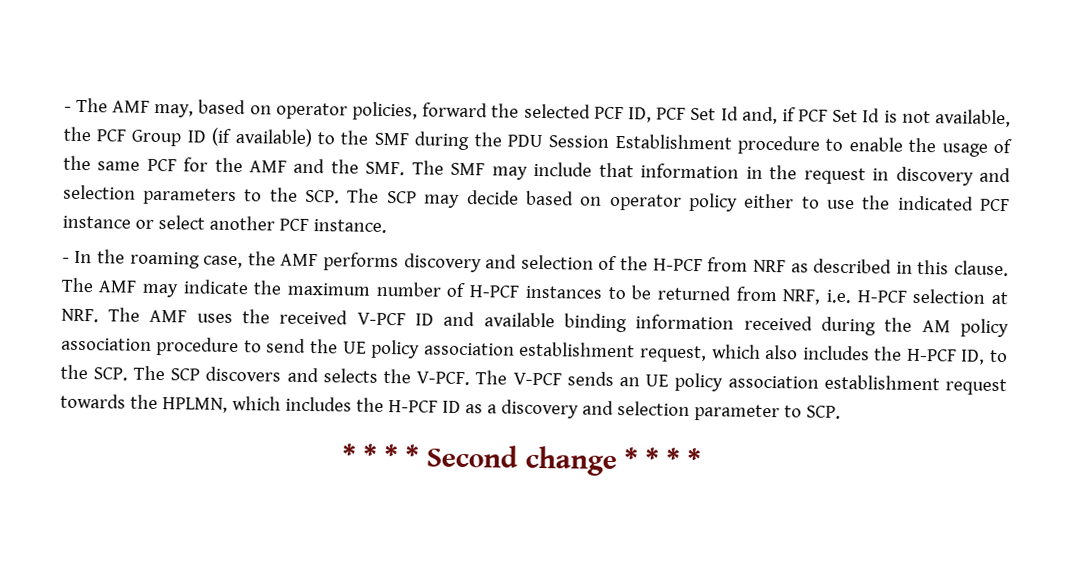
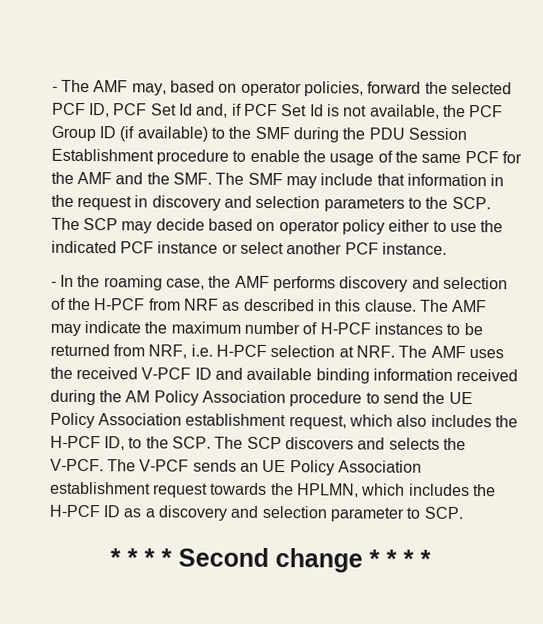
- The AMF may indicate the maximum number of H-PCF instances to be returned from NRF, i.e. H-PCF selection at NRF. The AMF uses the received V-PCF ID and available binding information received during the AM policy association procedure to send the UE policy association establishment request, which also includes the H-PCF ID, to the SCP. The SCP discovers and selects the V-PCF.
+ The AMF may indicate the maximum number of H-PCF instances to be returned from NRF, i.e. H-PCF selection at NRF. The AMF uses the received V-PCF ID and available binding information received during the AM Policy Association procedure to send the UE Policy Association establishment request, which also includes the H-PCF ID, to the SCP. The SCP discovers and selects the V-PCF.
- The V-PCF sends an UE policy association establishment request towards the HPLMN, which includes the H-PCF ID as a discovery and selection parameter to SCP.
+ The V-PCF sends an UE Policy Association establishment request towards the HPLMN, which includes the H-PCF ID as a discovery and selection parameter to SCP.

